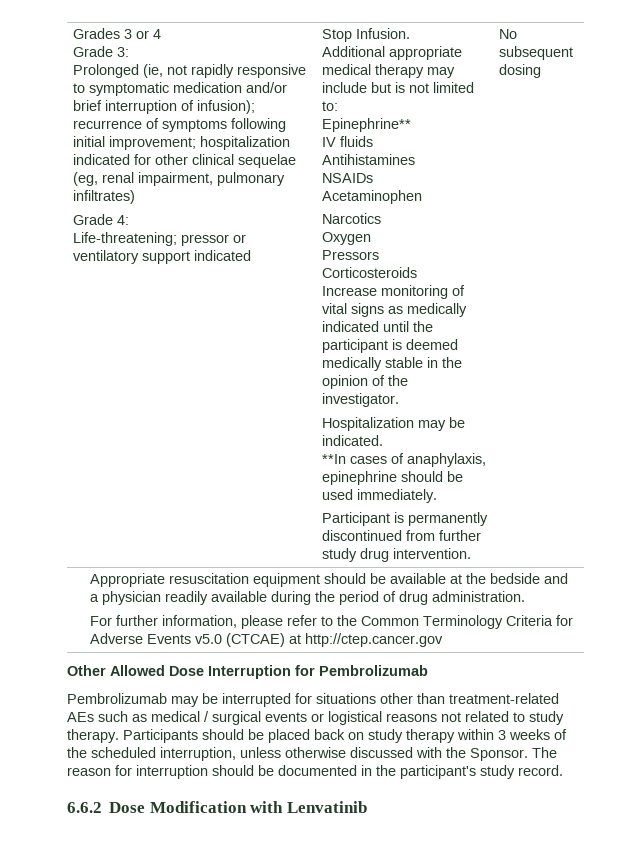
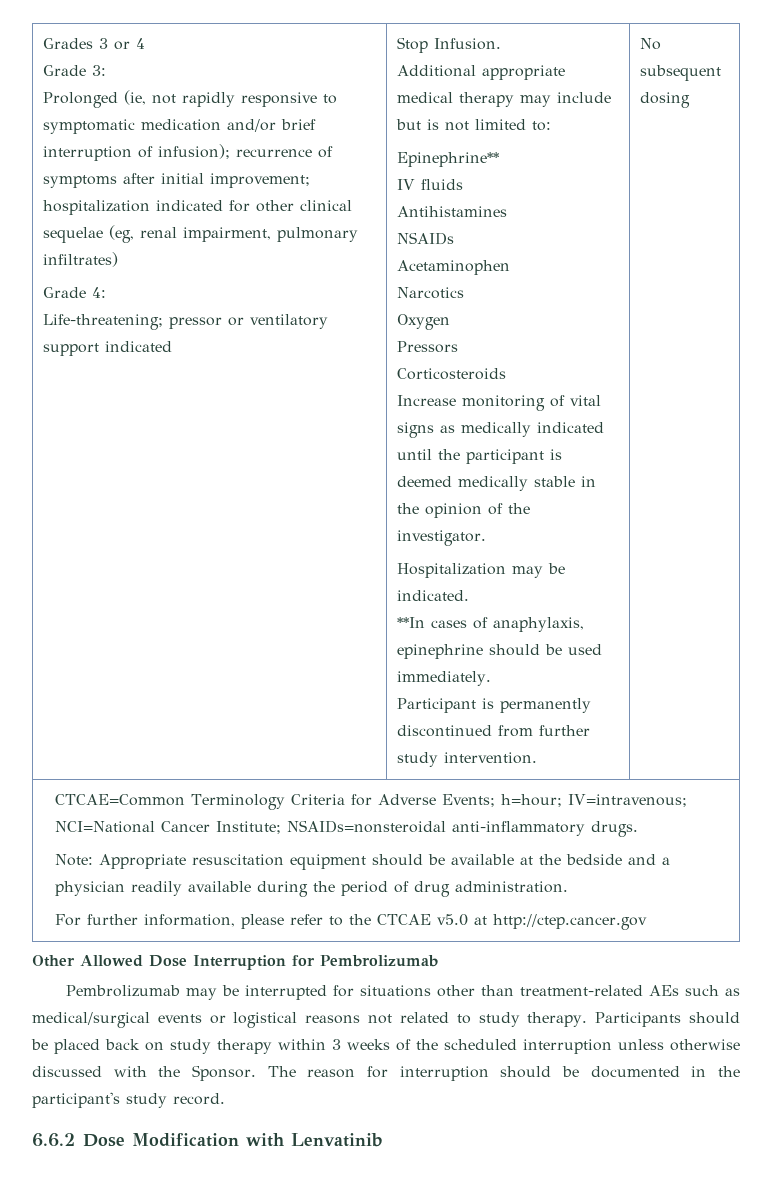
- Prolonged (ie, not rapidly responsive to symptomatic medication and/or brief interruption of infusion); recurrence of symptoms following initial improvement; hospitalization indicated for other clinical sequelae (eg, renal impairment, pulmonary infiltrates)
+ Prolonged (ie, not rapidly responsive to symptomatic medication and/or brief interruption of infusion); recurrence of symptoms after initial improvement; hospitalization indicated for other clinical sequelae (eg, renal impairment, pulmonary infiltrates)
- Participant is permanently discontinued from further study drug intervention.
+ Participant is permanently discontinued from further study intervention.
- Appropriate resuscitation equipment should be available at the bedside and a physician readily available during the period of drug administration.
+ CTCAE=Common Terminology Criteria for Adverse Events; h=hour; IV=intravenous; NCI=National Cancer Institute; NSAIDs=nonsteroidal anti-inflammatory drugs.
+ Note: Appropriate resuscitation equipment should be available at the bedside and a physician readily available during the period of drug administration.
- For further information, please refer to the Common Terminology Criteria for Adverse Events v5.0 (CTCAE) at http://ctep.cancer.gov
+ For further information, please refer to the CTCAE v5.0 at http://ctep.cancer.gov
- Pembrolizumab may be interrupted for situations other than treatment-related AEs such as medical / surgical events or logistical reasons not related to study therapy.
+ Pembrolizumab may be interrupted for situations other than treatment-related AEs such as medical/surgical events or logistical reasons not related to study therapy.
- Participants should be placed back on study therapy within 3 weeks of the scheduled interruption, unless otherwise discussed with the Sponsor.
+ Participants should be placed back on study therapy within 3 weeks of the scheduled interruption unless otherwise discussed with the Sponsor.

